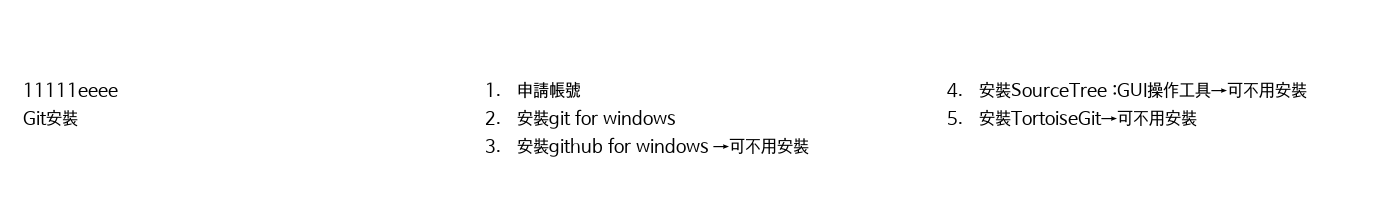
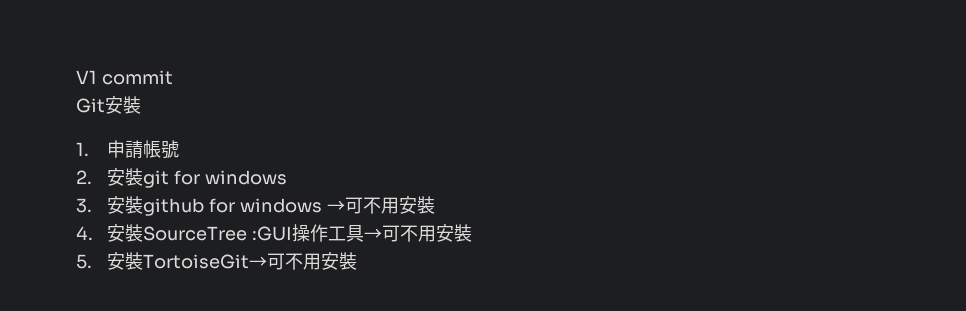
- 11111eeee
+ V1 commit

